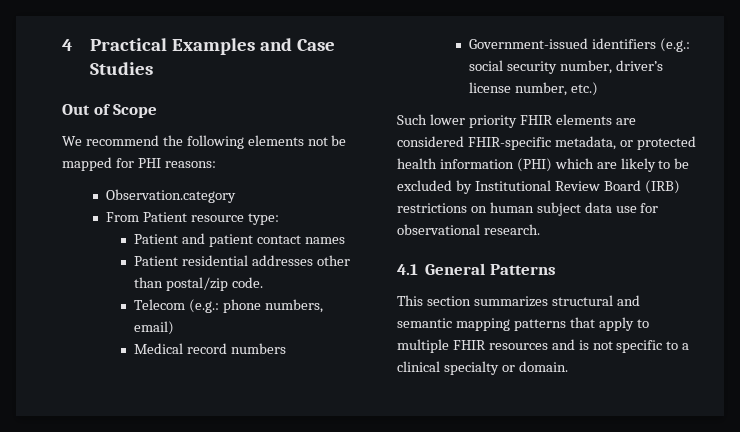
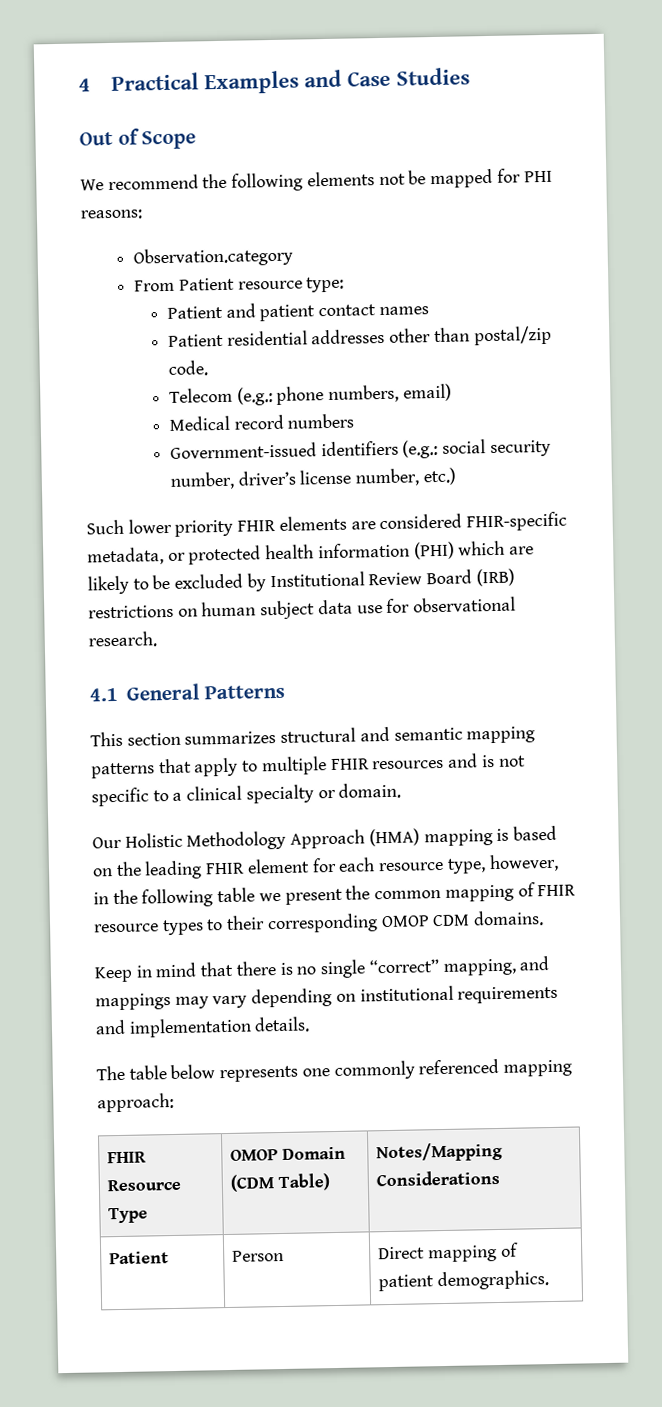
+ Our Holistic Methodology Approach (HMA) mapping is based on the leading FHIR element for each resource type, however, in the following table we present the common mapping of FHIR resource types to their corresponding OMOP CDM domains.
+ Keep in mind that there is no single “correct” mapping, and mappings may vary depending on institutional requirements and implementation details.
+ The table below represents one commonly referenced mapping approach:
+ FHIR Resource Type | OMOP Domain (CDM Table) | Notes/Mapping Considerations
+ Patient | Person | Direct mapping of patient demographics.

